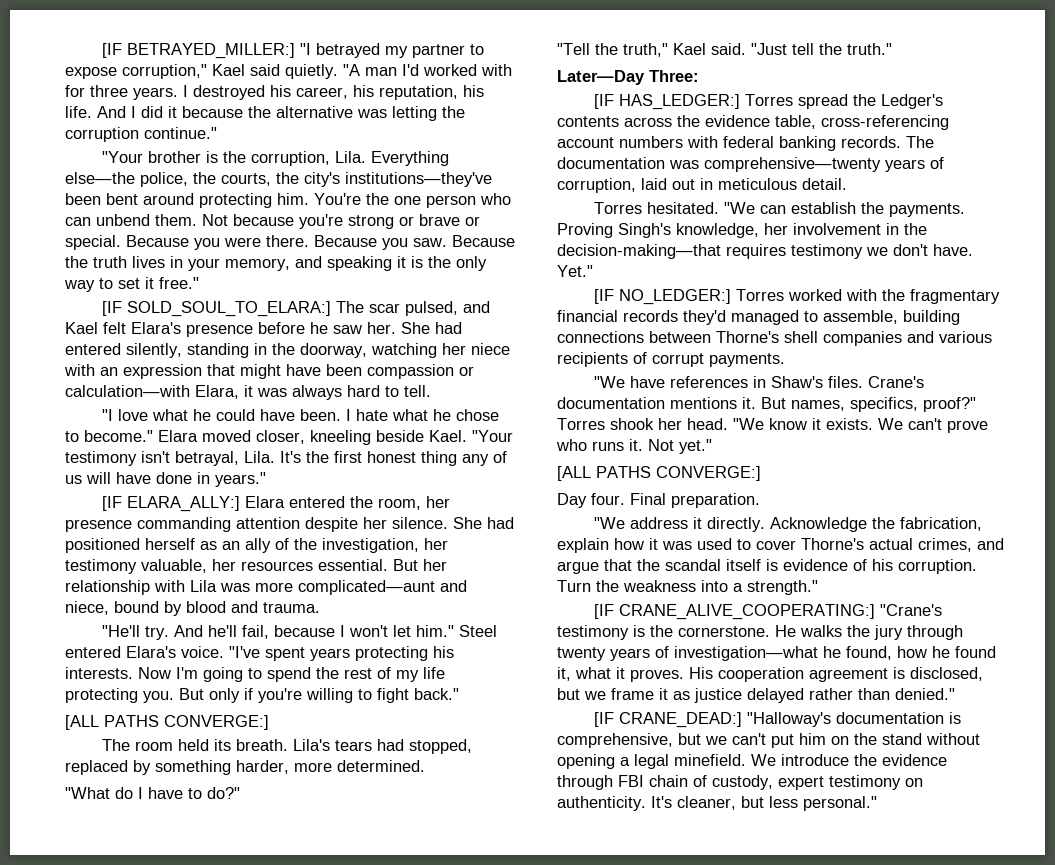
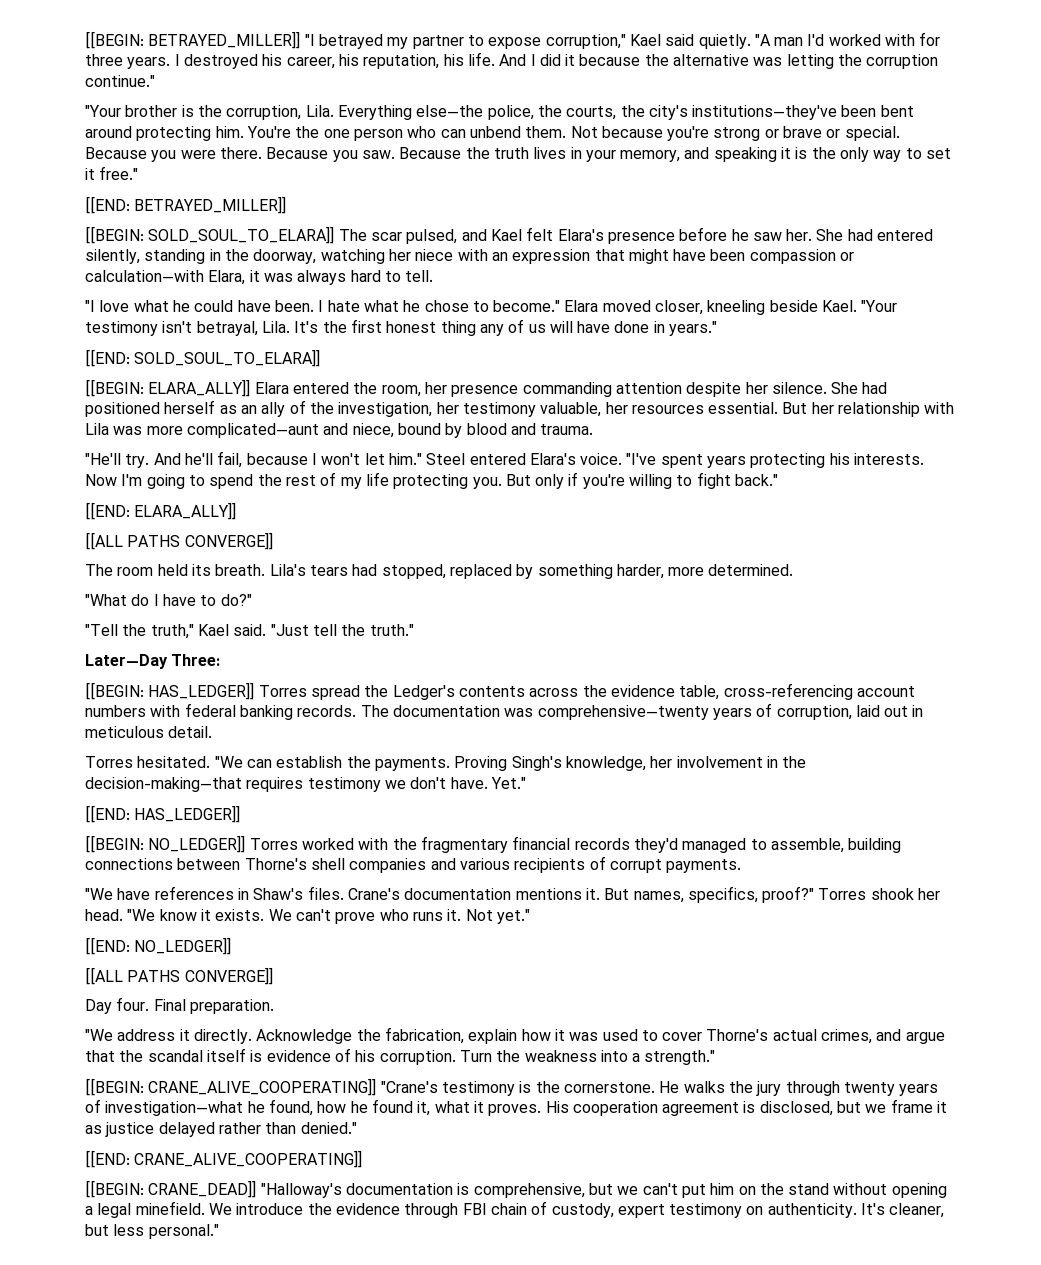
- [IF BETRAYED_MILLER:] "I betrayed my partner to expose corruption," Kael said quietly.
+ [[BEGIN: BETRAYED_MILLER]] "I betrayed my partner to expose corruption," Kael said quietly.
- [IF SOLD_SOUL_TO_ELARA:] The scar pulsed, and Kael felt Elara's presence before he saw her.
+ [[END: BETRAYED_MILLER]]
+ [[BEGIN: SOLD_SOUL_TO_ELARA]] The scar pulsed, and Kael felt Elara's presence before he saw her.
- [IF ELARA_ALLY:] Elara entered the room, her presence commanding attention despite her silence.
+ [[END: SOLD_SOUL_TO_ELARA]]
+ [[BEGIN: ELARA_ALLY]] Elara entered the room, her presence commanding attention despite her silence.
  But only if you're willing to fight back."
- [ALL PATHS CONVERGE:]
+ [[END: ELARA_ALLY]]
+ [[ALL PATHS CONVERGE]]
- [IF HAS_LEDGER:] Torres spread the Ledger's contents across the evidence table, cross-referencing account numbers with federal banking records.
+ [[BEGIN: HAS_LEDGER]] Torres spread the Ledger's contents across the evidence table, cross-referencing account numbers with federal banking records.
- [IF NO_LEDGER:] Torres worked with the fragmentary financial records they'd managed to assemble, building connections between Thorne's shell companies and various recipients of corrupt payments.
+ [[END: HAS_LEDGER]]
+ [[BEGIN: NO_LEDGER]] Torres worked with the fragmentary financial records they'd managed to assemble, building connections between Thorne's shell companies and various recipients of corrupt payments.
  Not yet."
- [ALL PATHS CONVERGE:]
+ [[END: NO_LEDGER]]
+ [[ALL PATHS CONVERGE]]
- [IF CRANE_ALIVE_COOPERATING:] "Crane's testimony is the cornerstone.
+ [[BEGIN: CRANE_ALIVE_COOPERATING]] "Crane's testimony is the cornerstone.
- [IF CRANE_DEAD:] "Halloway's documentation is comprehensive, but we can't put him on the stand without opening a legal minefield.
+ [[END: CRANE_ALIVE_COOPERATING]]
+ [[BEGIN: CRANE_DEAD]] "Halloway's documentation is comprehensive, but we can't put him on the stand without opening a legal minefield.

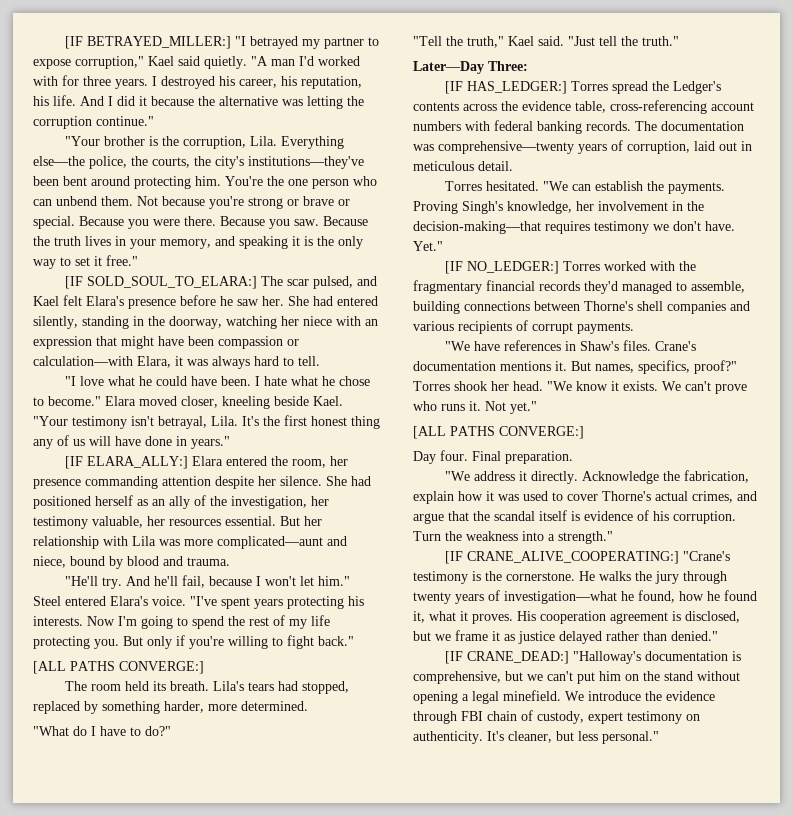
- [[BEGIN: BETRAYED_MILLER]] "I betrayed my partner to expose corruption," Kael said quietly.
+ [IF BETRAYED_MILLER:] "I betrayed my partner to expose corruption," Kael said quietly.
- [[END: BETRAYED_MILLER]]
- [[BEGIN: SOLD_SOUL_TO_ELARA]] The scar pulsed, and Kael felt Elara's presence before he saw her.
+ [IF SOLD_SOUL_TO_ELARA:] The scar pulsed, and Kael felt Elara's presence before he saw her.
- [[END: SOLD_SOUL_TO_ELARA]]
- [[BEGIN: ELARA_ALLY]] Elara entered the room, her presence commanding attention despite her silence.
+ [IF ELARA_ALLY:] Elara entered the room, her presence commanding attention despite her silence.
  But only if you're willing to fight back."
- [[END: ELARA_ALLY]]
- [[ALL PATHS CONVERGE]]
+ [ALL PATHS CONVERGE:]
- [[BEGIN: HAS_LEDGER]] Torres spread the Ledger's contents across the evidence table, cross-referencing account numbers with federal banking records.
+ [IF HAS_LEDGER:] Torres spread the Ledger's contents across the evidence table, cross-referencing account numbers with federal banking records.
- [[END: HAS_LEDGER]]
- [[BEGIN: NO_LEDGER]] Torres worked with the fragmentary financial records they'd managed to assemble, building connections between Thorne's shell companies and various recipients of corrupt payments.
+ [IF NO_LEDGER:] Torres worked with the fragmentary financial records they'd managed to assemble, building connections between Thorne's shell companies and various recipients of corrupt payments.
  Not yet."
- [[END: NO_LEDGER]]
- [[ALL PATHS CONVERGE]]
+ [ALL PATHS CONVERGE:]
- [[BEGIN: CRANE_ALIVE_COOPERATING]] "Crane's testimony is the cornerstone.
+ [IF CRANE_ALIVE_COOPERATING:] "Crane's testimony is the cornerstone.
- [[END: CRANE_ALIVE_COOPERATING]]
- [[BEGIN: CRANE_DEAD]] "Halloway's documentation is comprehensive, but we can't put him on the stand without opening a legal minefield.
+ [IF CRANE_DEAD:] "Halloway's documentation is comprehensive, but we can't put him on the stand without opening a legal minefield.

